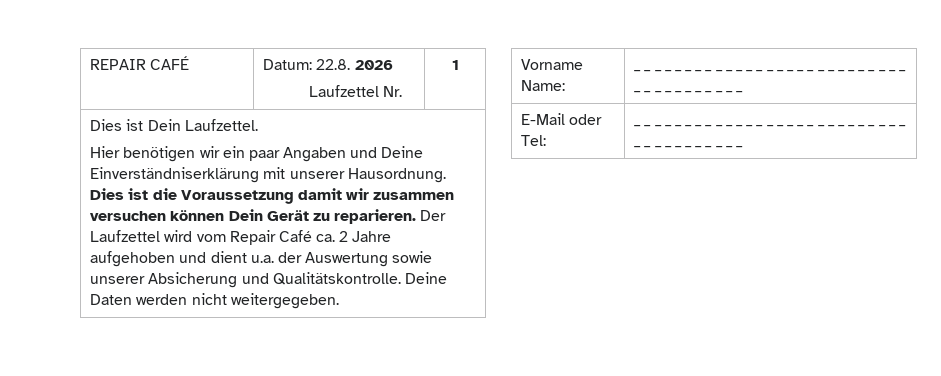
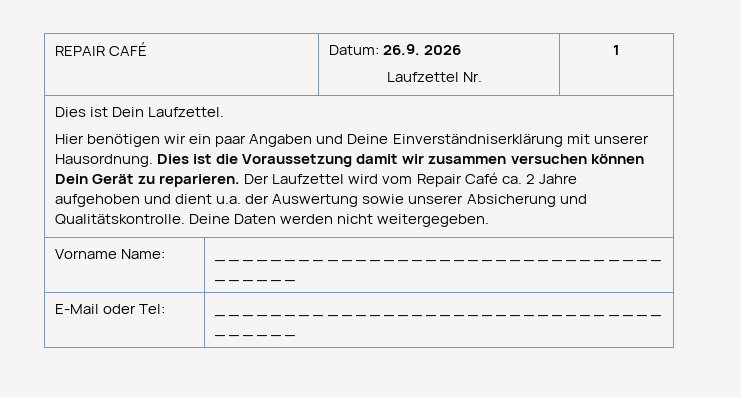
- REPAIR CAFÉ | Datum: 22.8. 2026
+ REPAIR CAFÉ | Datum: 26.9. 2026

